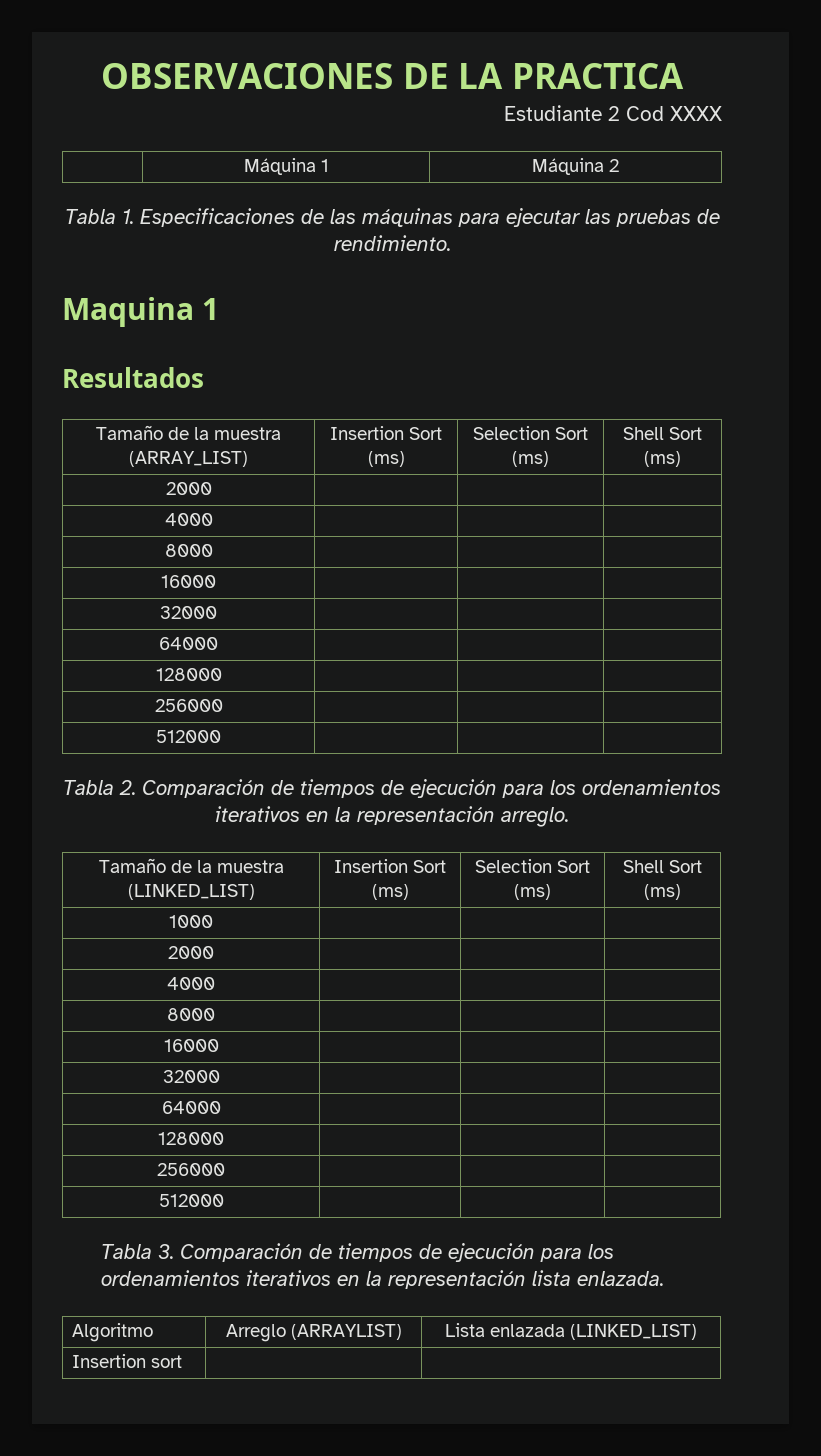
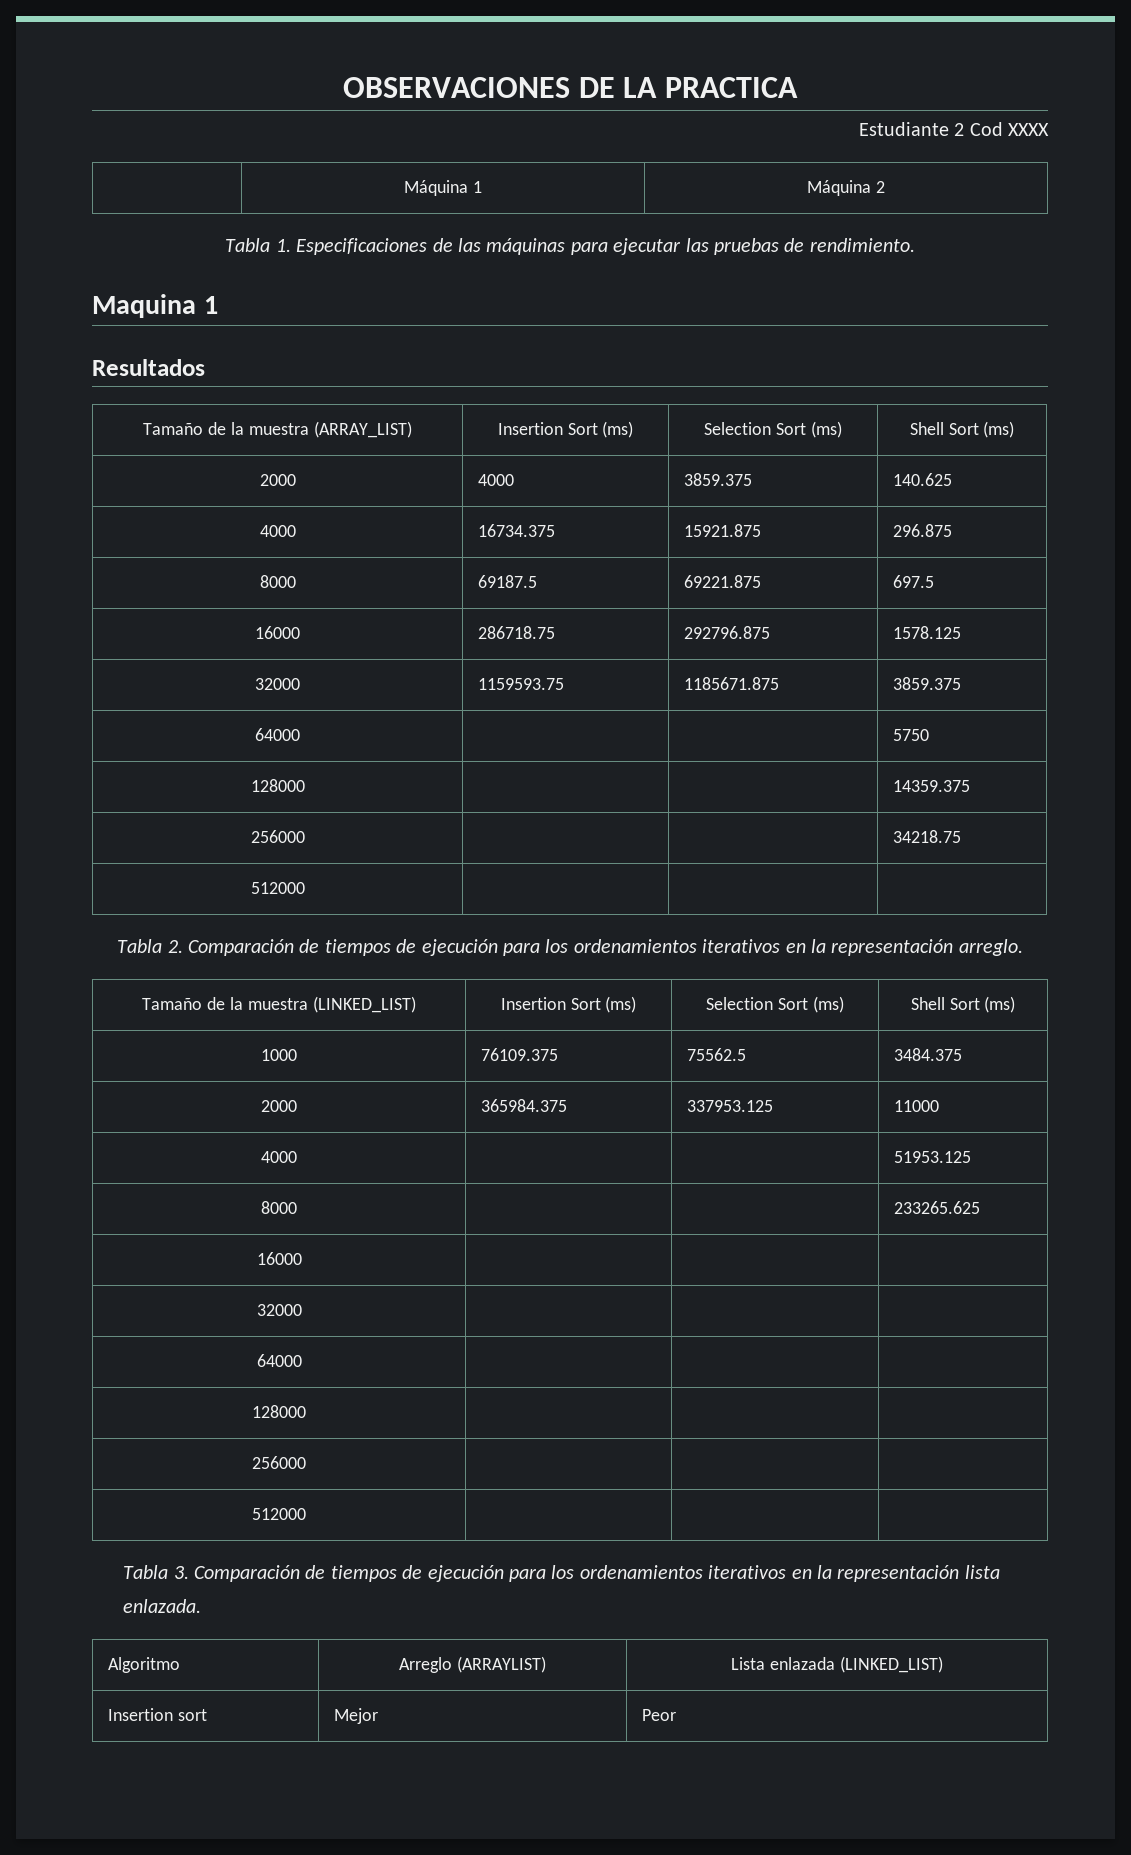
  Tamaño de la muestra (ARRAY_LIST) | Insertion Sort (ms) | Selection Sort (ms) | Shell Sort (ms)
- 2000 | | |
- 4000 | | |
- 8000 | | |
- 16000 | | |
- 32000 | | |
- 64000 | | |
- 128000 | | |
- 256000 | | |
+ 2000 | 4000 | 3859.375 | 140.625
+ 4000 | 16734.375 | 15921.875 | 296.875
+ 8000 | 69187.5 | 69221.875 | 697.5
+ 16000 | 286718.75 | 292796.875 | 1578.125
+ 32000 | 1159593.75 | 1185671.875 | 3859.375
+ 64000 | | | 5750
+ 128000 | | | 14359.375
+ 256000 | | | 34218.75
- 1000 | | |
- 2000 | | |
- 4000 | | |
- 8000 | | |
+ 1000 | 76109.375 | 75562.5 | 3484.375
+ 2000 | 365984.375 | 337953.125 | 11000
+ 4000 | | | 51953.125
+ 8000 | | | 233265.625
- Insertion sort | |
+ Insertion sort | Mejor | Peor

